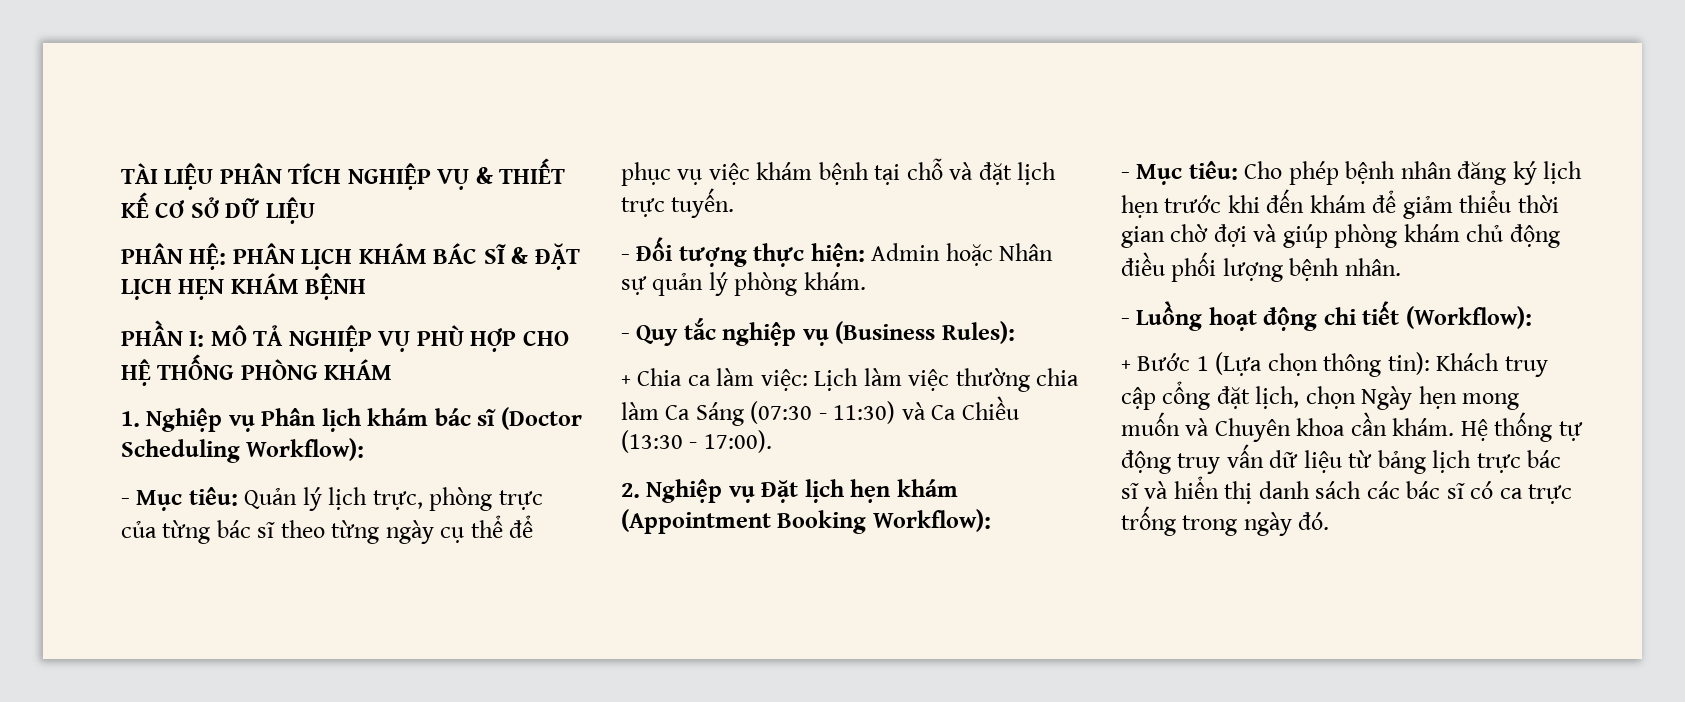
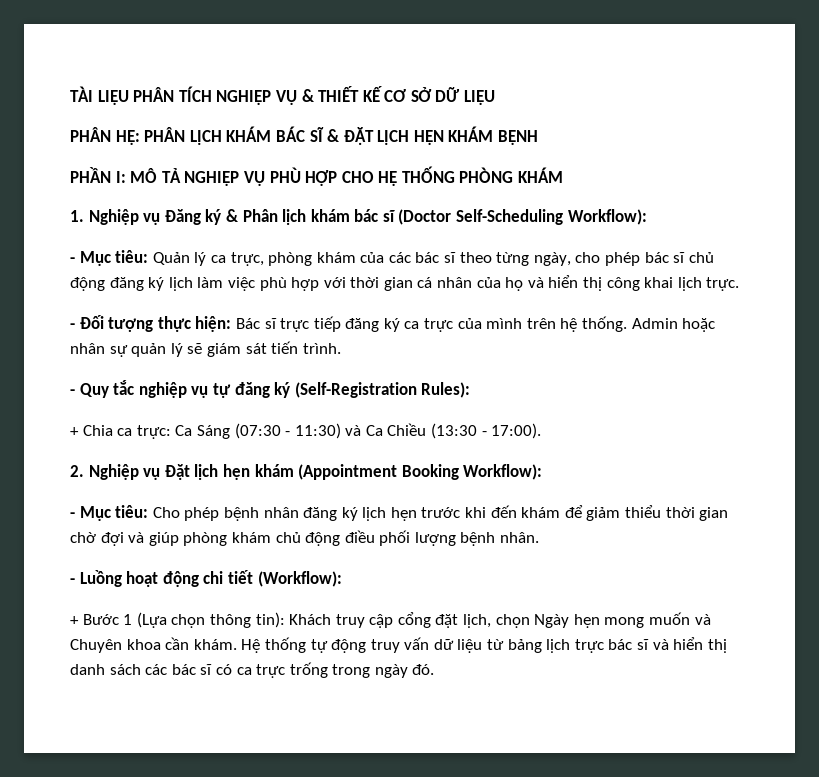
- 1. Nghiệp vụ Phân lịch khám bác sĩ (Doctor Scheduling Workflow):
+ 1. Nghiệp vụ Đăng ký & Phân lịch khám bác sĩ (Doctor Self-Scheduling Workflow):
- - Mục tiêu: Quản lý lịch trực, phòng trực của từng bác sĩ theo từng ngày cụ thể để phục vụ việc khám bệnh tại chỗ và đặt lịch trực tuyến.
+ - Mục tiêu: Quản lý ca trực, phòng khám của các bác sĩ theo từng ngày, cho phép bác sĩ chủ động đăng ký lịch làm việc phù hợp với thời gian cá nhân của họ và hiển thị công khai lịch trực.
- - Đối tượng thực hiện: Admin hoặc Nhân sự quản lý phòng khám.
+ - Đối tượng thực hiện: Bác sĩ trực tiếp đăng ký ca trực của mình trên hệ thống. Admin hoặc nhân sự quản lý sẽ giám sát tiến trình.
- - Quy tắc nghiệp vụ (Business Rules):
+ - Quy tắc nghiệp vụ tự đăng ký (Self-Registration Rules):
- + Chia ca làm việc: Lịch làm việc thường chia làm Ca Sáng (07:30 - 11:30) và Ca Chiều (13:30 - 17:00).
+ + Chia ca trực: Ca Sáng (07:30 - 11:30) và Ca Chiều (13:30 - 17:00).

